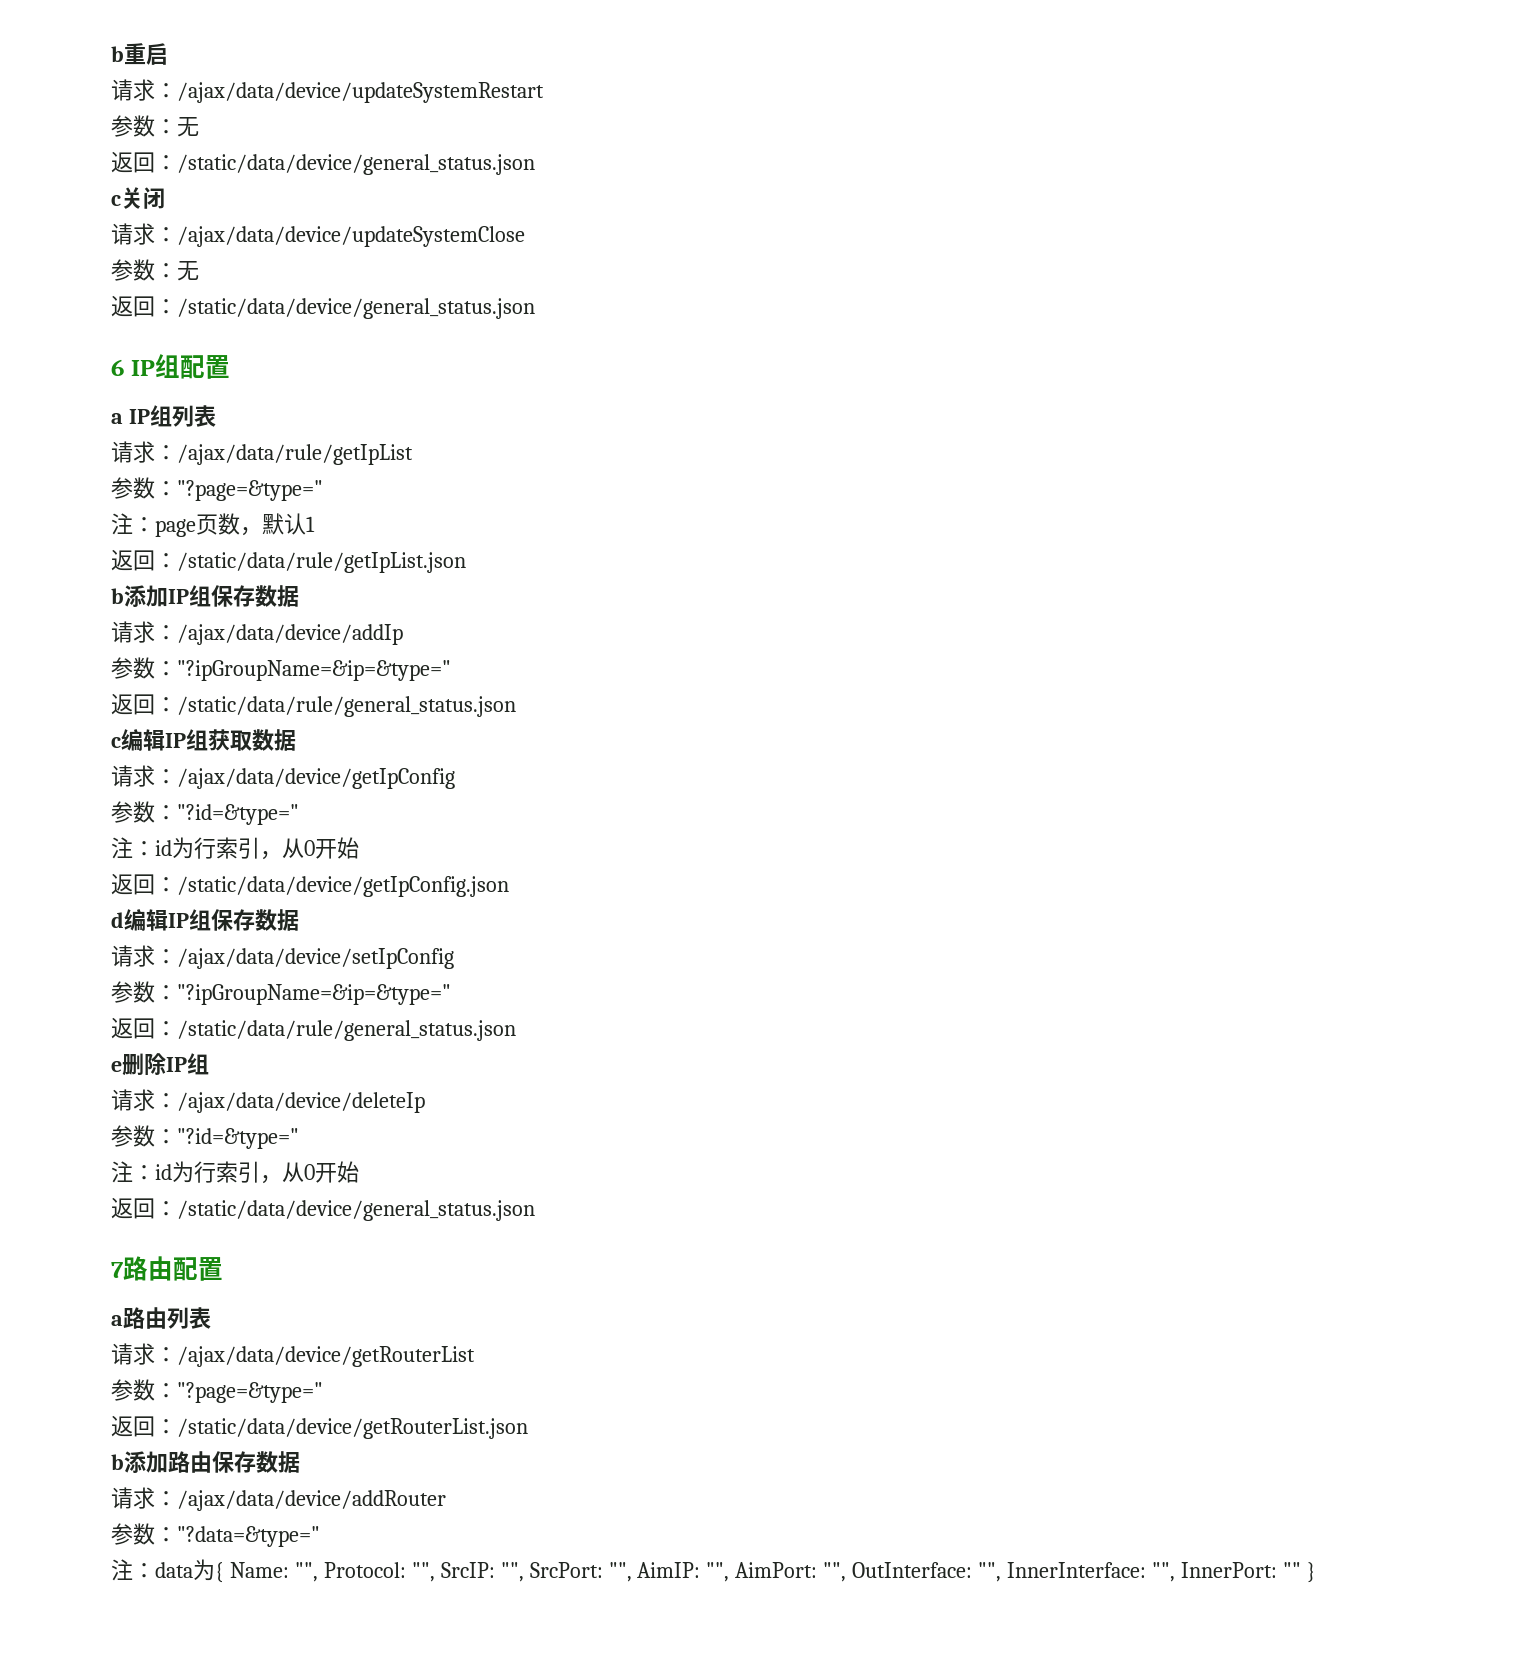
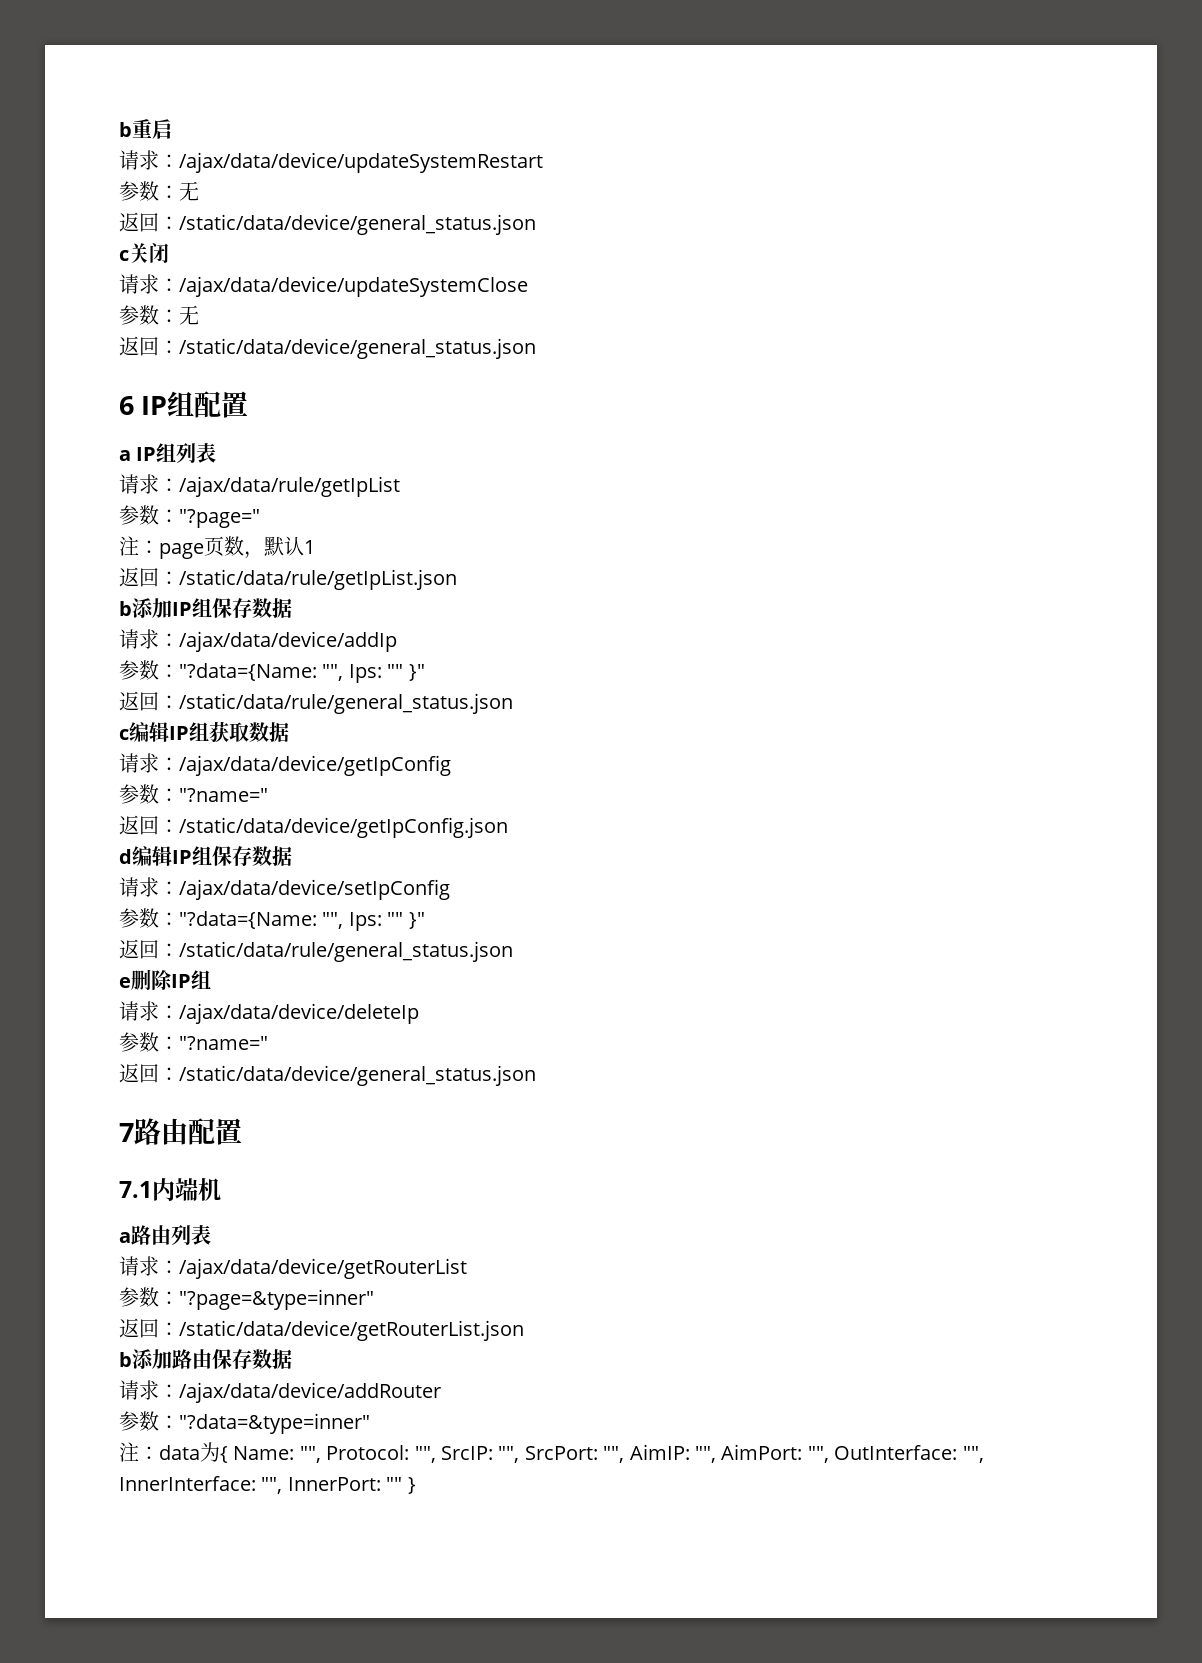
  请求：/ajax/data/rule/getIpList
- 参数："?page=&type="
+ 参数："?page="
  请求：/ajax/data/device/addIp
- 参数："?ipGroupName=&ip=&type="
+ 参数："?data={Name: "", Ips: "" }"
  请求：/ajax/data/device/getIpConfig
- 参数："?id=&type="
- 注：id为行索引，从0开始
+ 参数："?name="
  请求：/ajax/data/device/setIpConfig
- 参数："?ipGroupName=&ip=&type="
+ 参数："?data={Name: "", Ips: "" }"
  请求：/ajax/data/device/deleteIp
- 参数："?id=&type="
- 注：id为行索引，从0开始
+ 参数："?name="
+ 7.1内端机
  请求：/ajax/data/device/getRouterList
- 参数："?page=&type="
+ 参数："?page=&type=inner"
- 参数："?data=&type="
+ 参数："?data=&type=inner"

